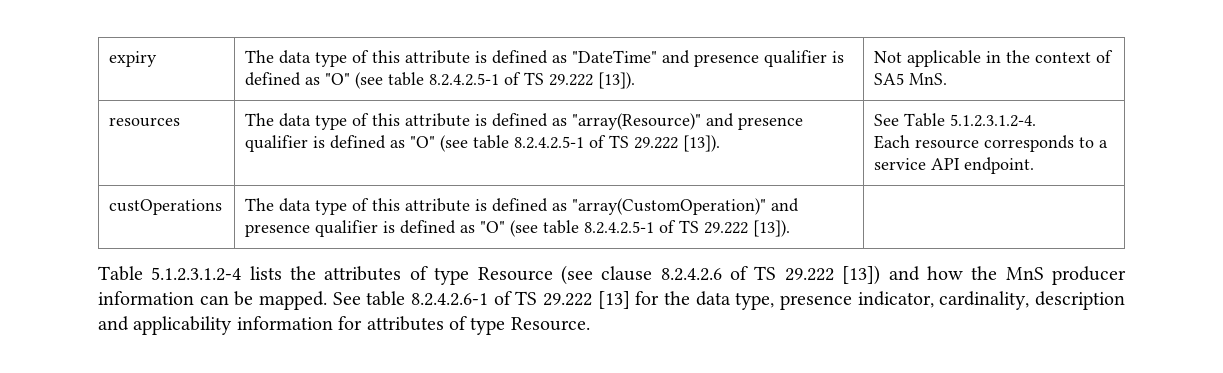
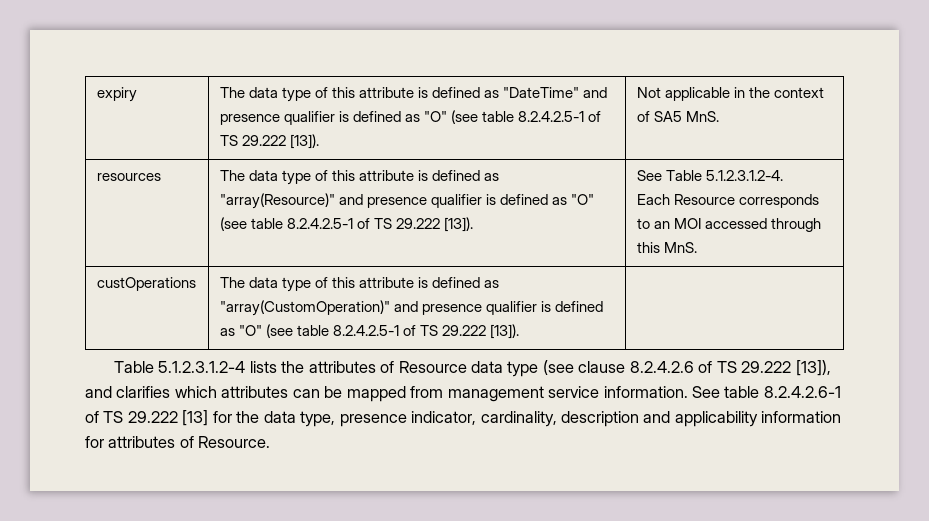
  resources | The data type of this attribute is defined as "array(Resource)" and presence qualifier is defined as "O" (see table 8.2.4.2.5-1 of TS 29.222 [13]). | See Table 5.1.2.3.1.2-4.
- Each resource corresponds to a service API endpoint.
+ Each Resource corresponds to an MOI accessed through this MnS.
- Table 5.1.2.3.1.2-4 lists the attributes of type Resource (see clause 8.2.4.2.6 of TS 29.222 [13]) and how the MnS producer information can be mapped.
+ Table 5.1.2.3.1.2-4 lists the attributes of Resource data type (see clause 8.2.4.2.6 of TS 29.222 [13]), and clarifies which attributes can be mapped from management service information.
- See table 8.2.4.2.6-1 of TS 29.222 [13] for the data type, presence indicator, cardinality, description and applicability information for attributes of type Resource.
+ See table 8.2.4.2.6-1 of TS 29.222 [13] for the data type, presence indicator, cardinality, description and applicability information for attributes of Resource.

